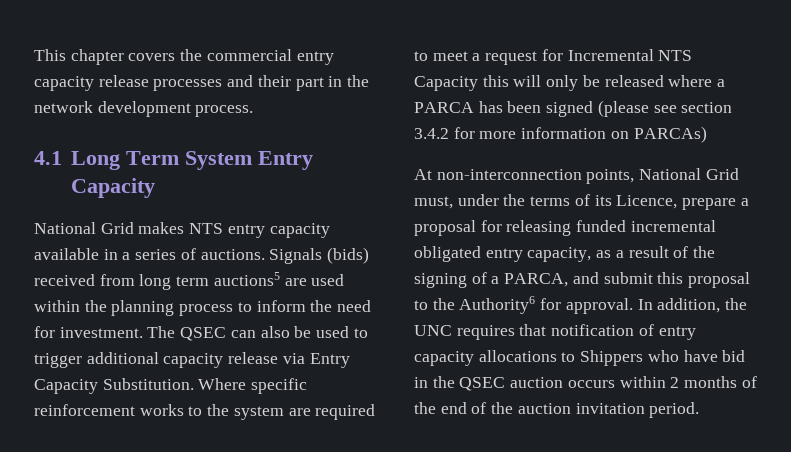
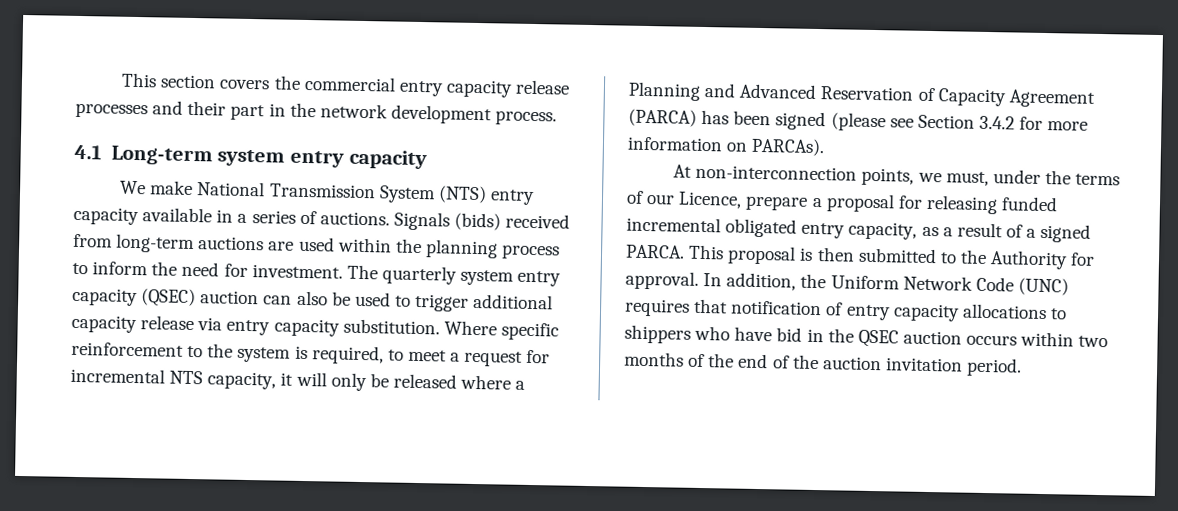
- This chapter covers the commercial entry capacity release processes and their part in the network development process.
+ This section covers the commercial entry capacity release processes and their part in the network development process.
- 4.1 Long Term System Entry Capacity
- National Grid makes NTS entry capacity available in a series of auctions.
+ 4.1 Long-term system entry capacity
+ We make National Transmission System (NTS) entry capacity available in a series of auctions.
- Signals (bids) received from long term auctions5 are used within the planning process to inform the need for investment.
+ Signals (bids) received from long-term auctions are used within the planning process to inform the need for investment.
- The QSEC can also be used to trigger additional capacity release via Entry Capacity Substitution.
+ The quarterly system entry capacity (QSEC) auction can also be used to trigger additional capacity release via entry capacity substitution.
- Where specific reinforcement works to the system are required to meet a request for Incremental NTS Capacity this will only be released where a PARCA has been signed (please see section 3.4.2 for more information on PARCAs)
+ Where specific reinforcement to the system is required, to meet a request for incremental NTS capacity, it will only be released where a Planning and Advanced Reservation of Capacity Agreement (PARCA) has been signed (please see Section 3.4.2 for more information on PARCAs).
- At non-interconnection points, National Grid must, under the terms of its Licence, prepare a proposal for releasing funded incremental obligated entry capacity, as a result of the signing of a PARCA, and submit this proposal to the Authority6 for approval.
+ At non-interconnection points, we must, under the terms of our Licence, prepare a proposal for releasing funded incremental obligated entry capacity, as a result of a signed PARCA. This proposal is then submitted to the Authority for approval.
- In addition, the UNC requires that notification of entry capacity allocations to Shippers who have bid in the QSEC auction occurs within 2 months of the end of the auction invitation period.
+ In addition, the Uniform Network Code (UNC) requires that notification of entry capacity allocations to shippers who have bid in the QSEC auction occurs within two months of the end of the auction invitation period.

